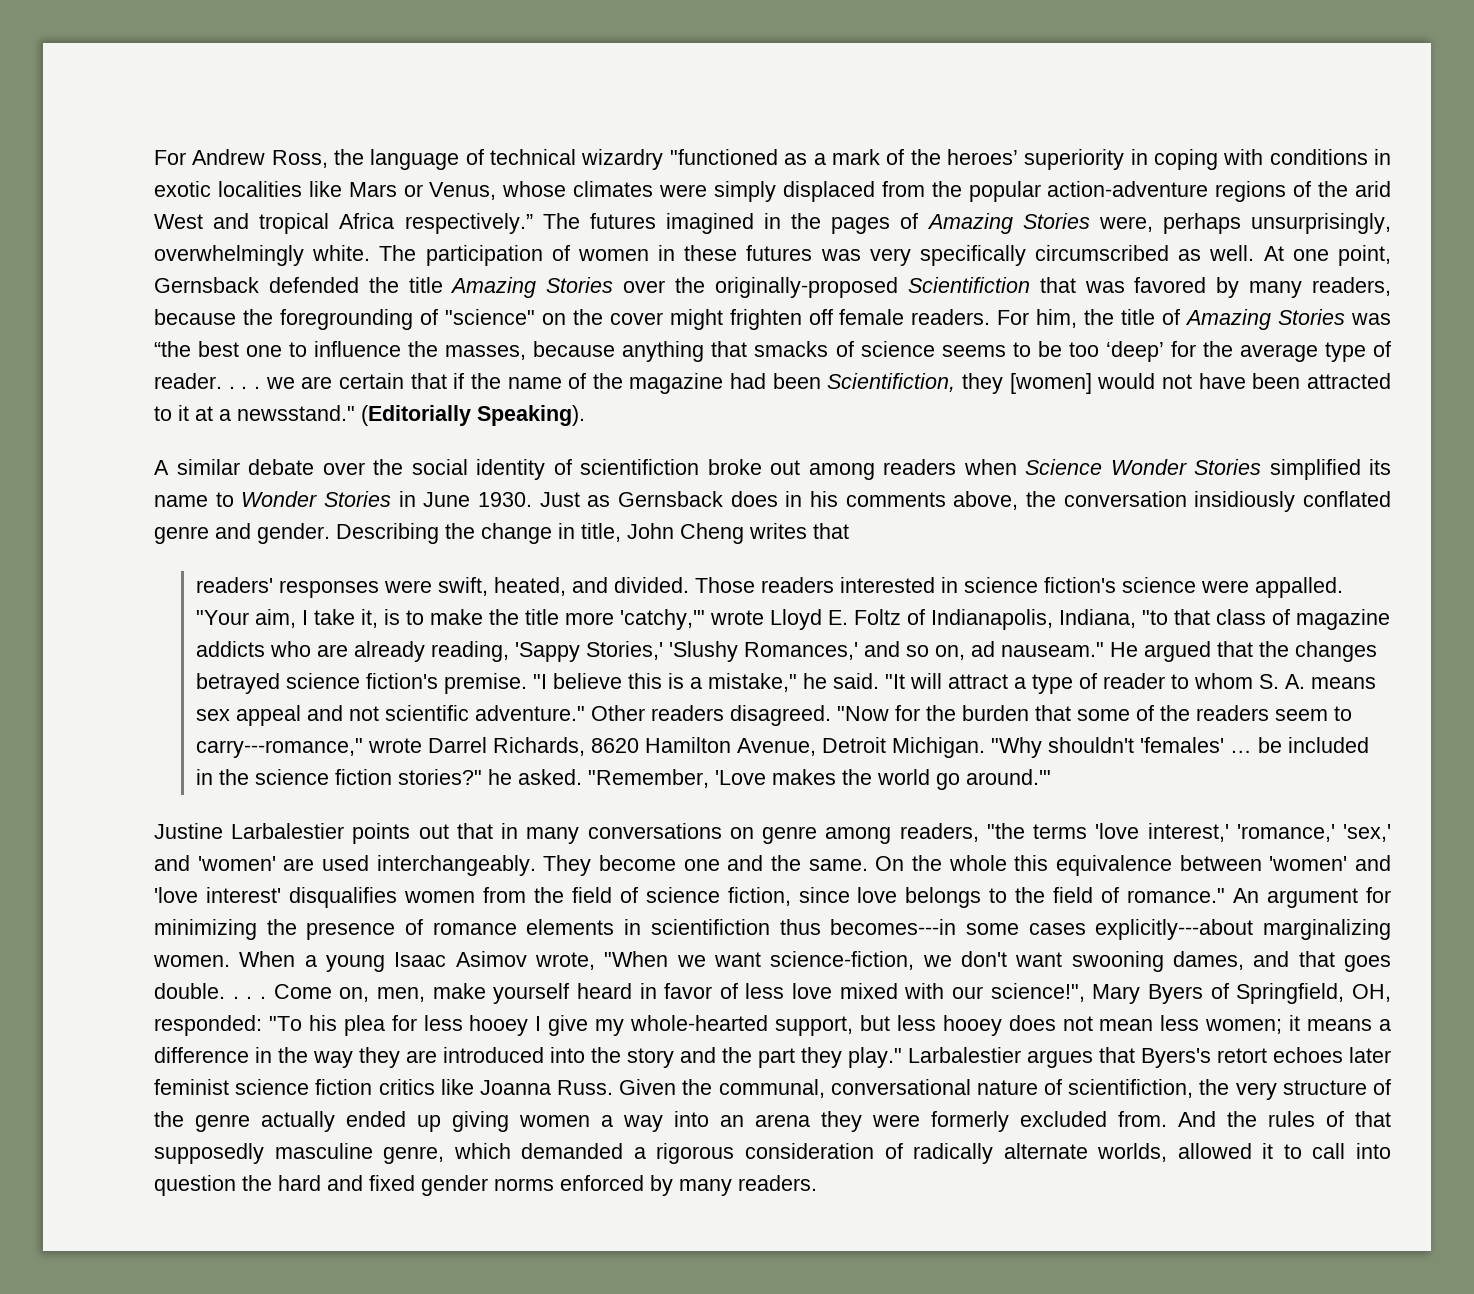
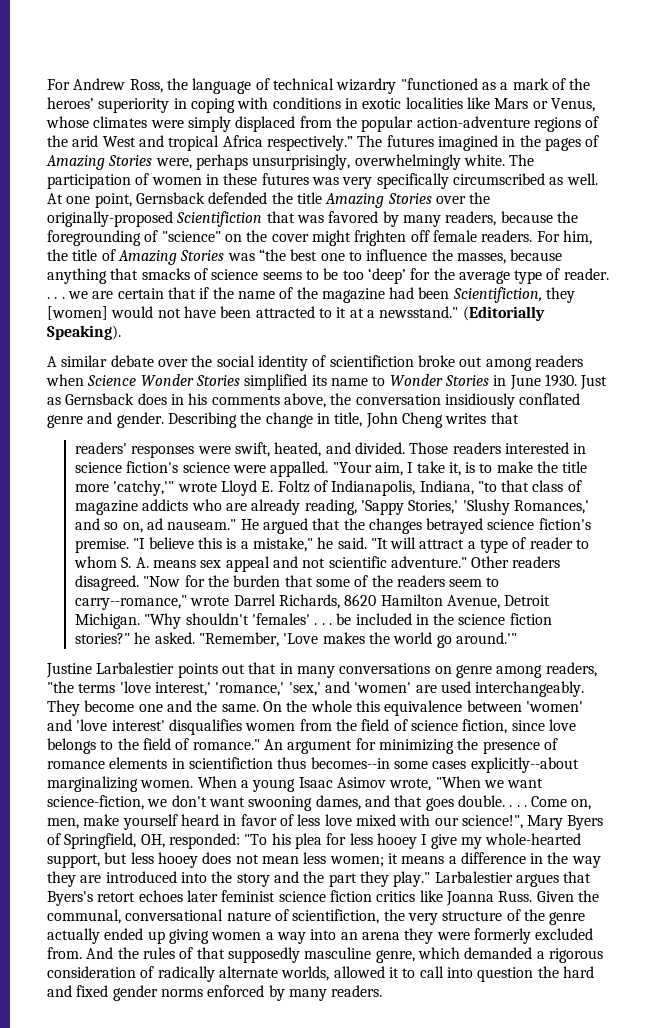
- "Now for the burden that some of the readers seem to carry---romance," wrote Darrel Richards, 8620 Hamilton Avenue, Detroit Michigan.
+ "Now for the burden that some of the readers seem to carry--romance," wrote Darrel Richards, 8620 Hamilton Avenue, Detroit Michigan.
- "Why shouldn't 'females' … be included in the science fiction stories?" he asked.
+ "Why shouldn't 'females' . . . be included in the science fiction stories?" he asked.
- An argument for minimizing the presence of romance elements in scientifiction thus becomes---in some cases explicitly---about marginalizing women.
+ An argument for minimizing the presence of romance elements in scientifiction thus becomes--in some cases explicitly--about marginalizing women.

